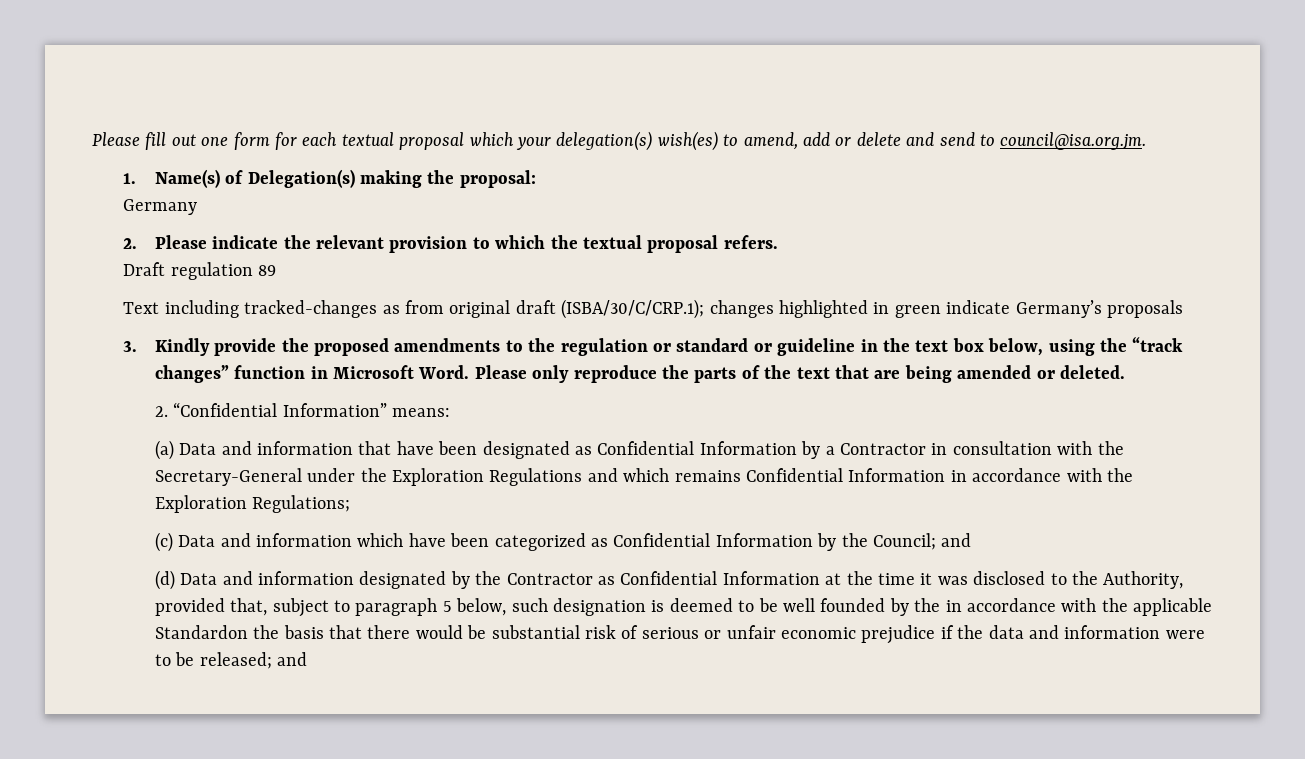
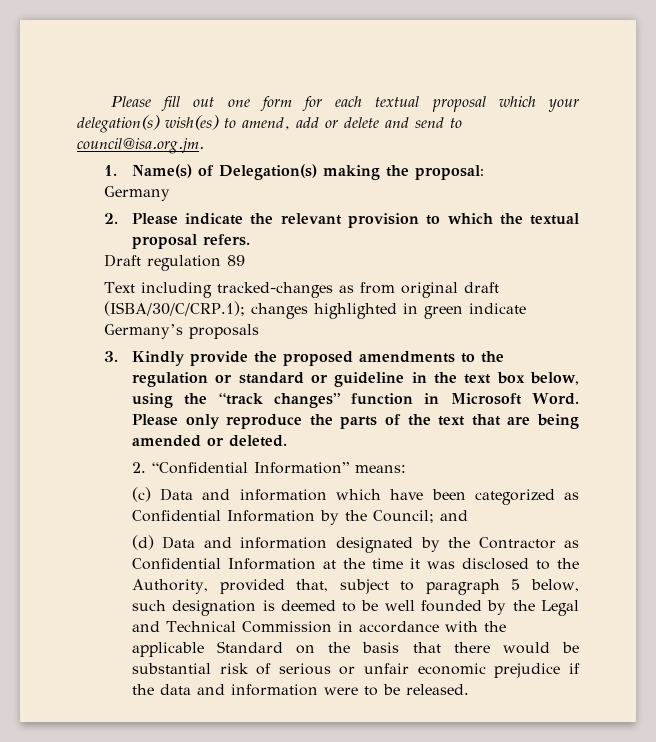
- (a) Data and information that have been designated as Confidential Information by a Contractor in consultation with the Secretary-General under the Exploration Regulations and which remains Confidential Information in accordance with the Exploration Regulations;
- (d) Data and information designated by the Contractor as Confidential Information at the time it was disclosed to the Authority, provided that, subject to paragraph 5 below, such designation is deemed to be well founded by the in accordance with the applicable Standardon the basis that there would be substantial risk of serious or unfair economic prejudice if the data and information were to be released; and
+ (d) Data and information designated by the Contractor as Confidential Information at the time it was disclosed to the Authority, provided that, subject to paragraph 5 below, such designation is deemed to be well founded by the Legal and Technical Commission in accordance with the applicable Standard on the basis that there would be substantial risk of serious or unfair economic prejudice if the data and information were to be released.

